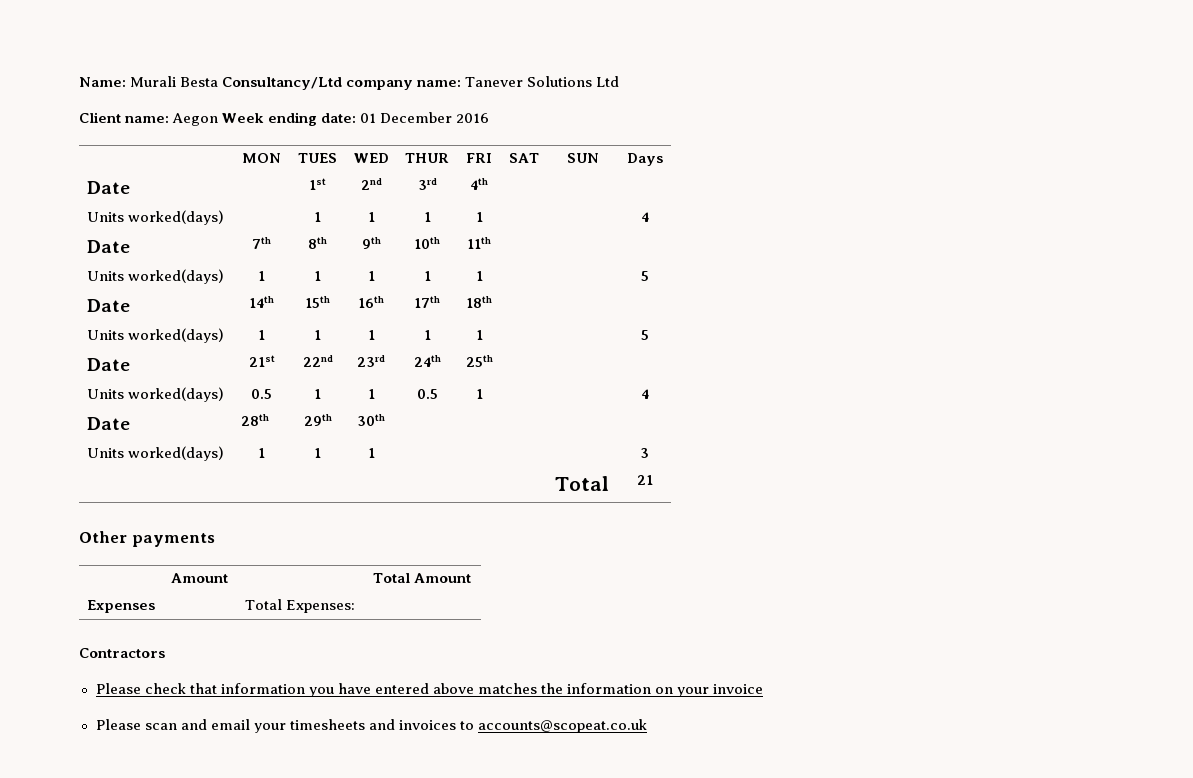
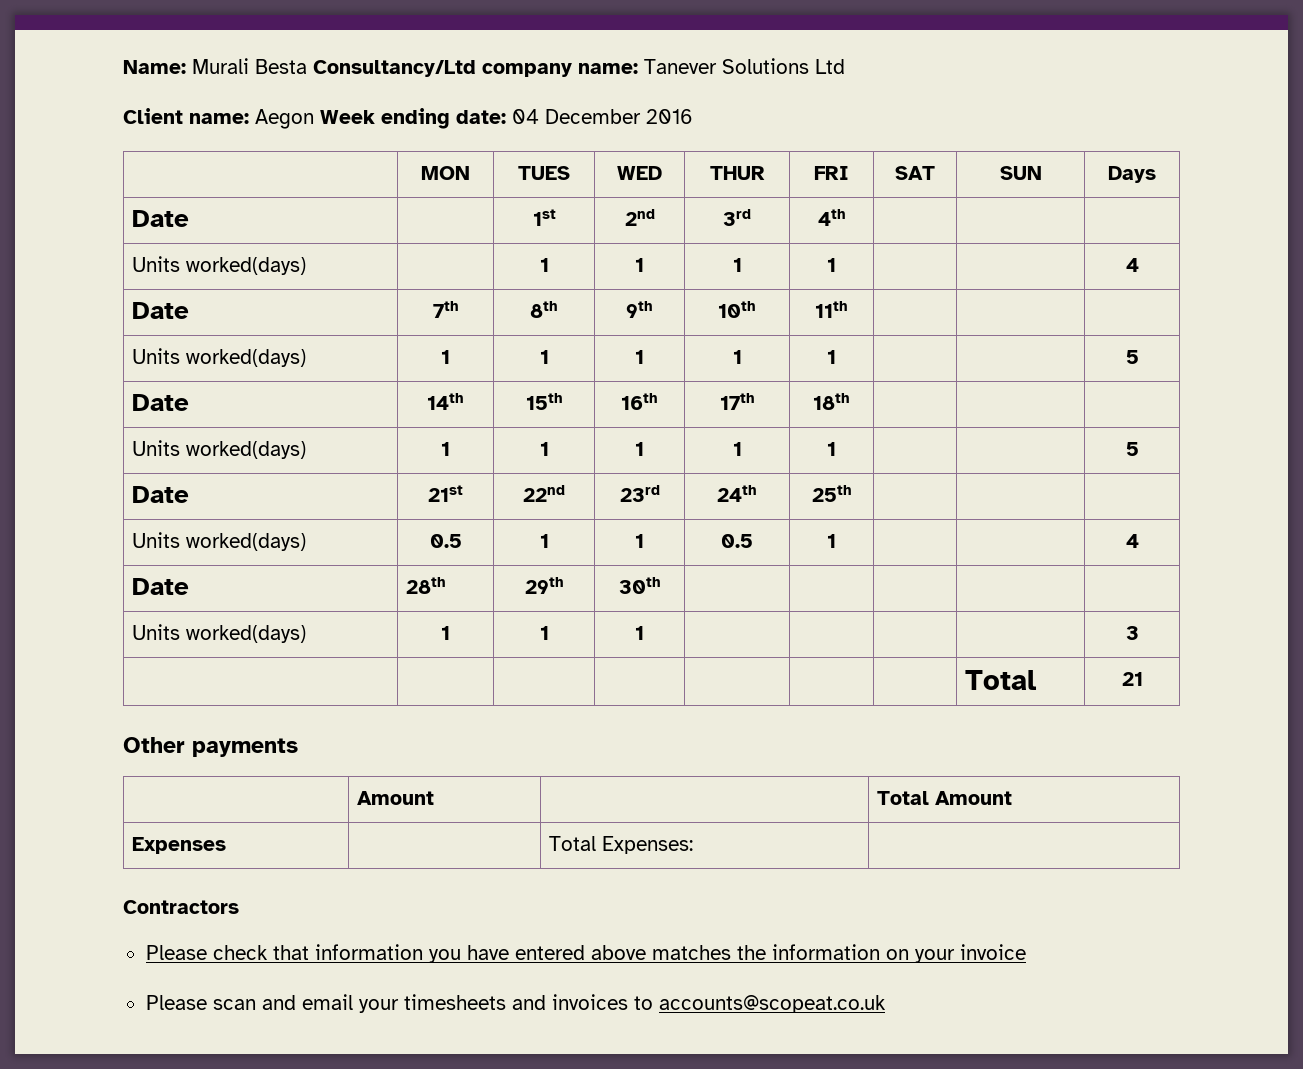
- Client name: Aegon Week ending date: 01 December 2016
+ Client name: Aegon Week ending date: 04 December 2016

